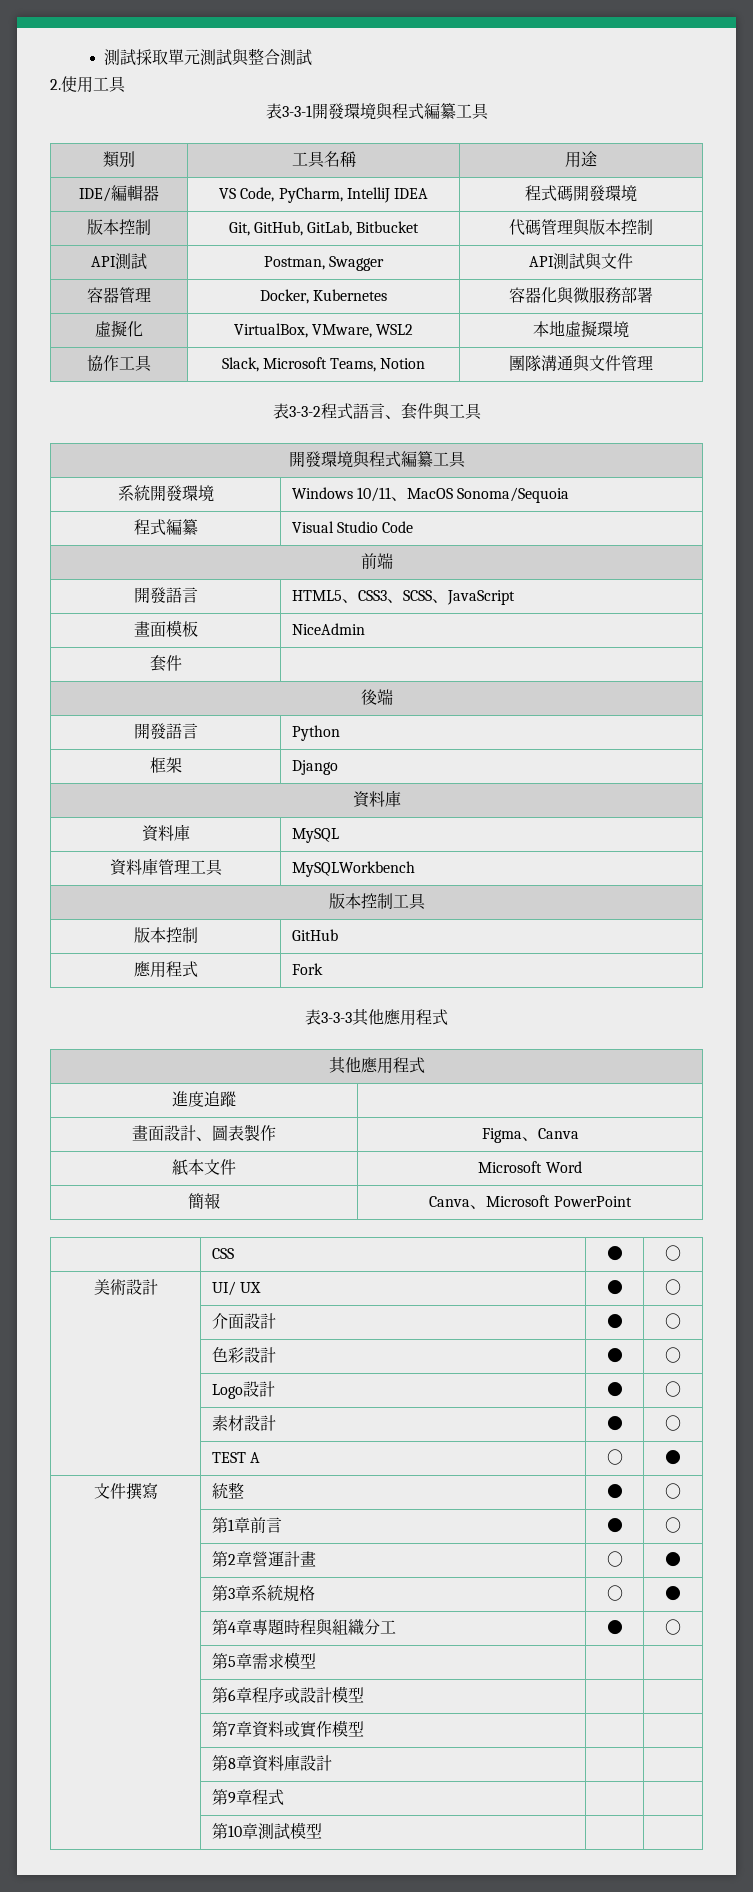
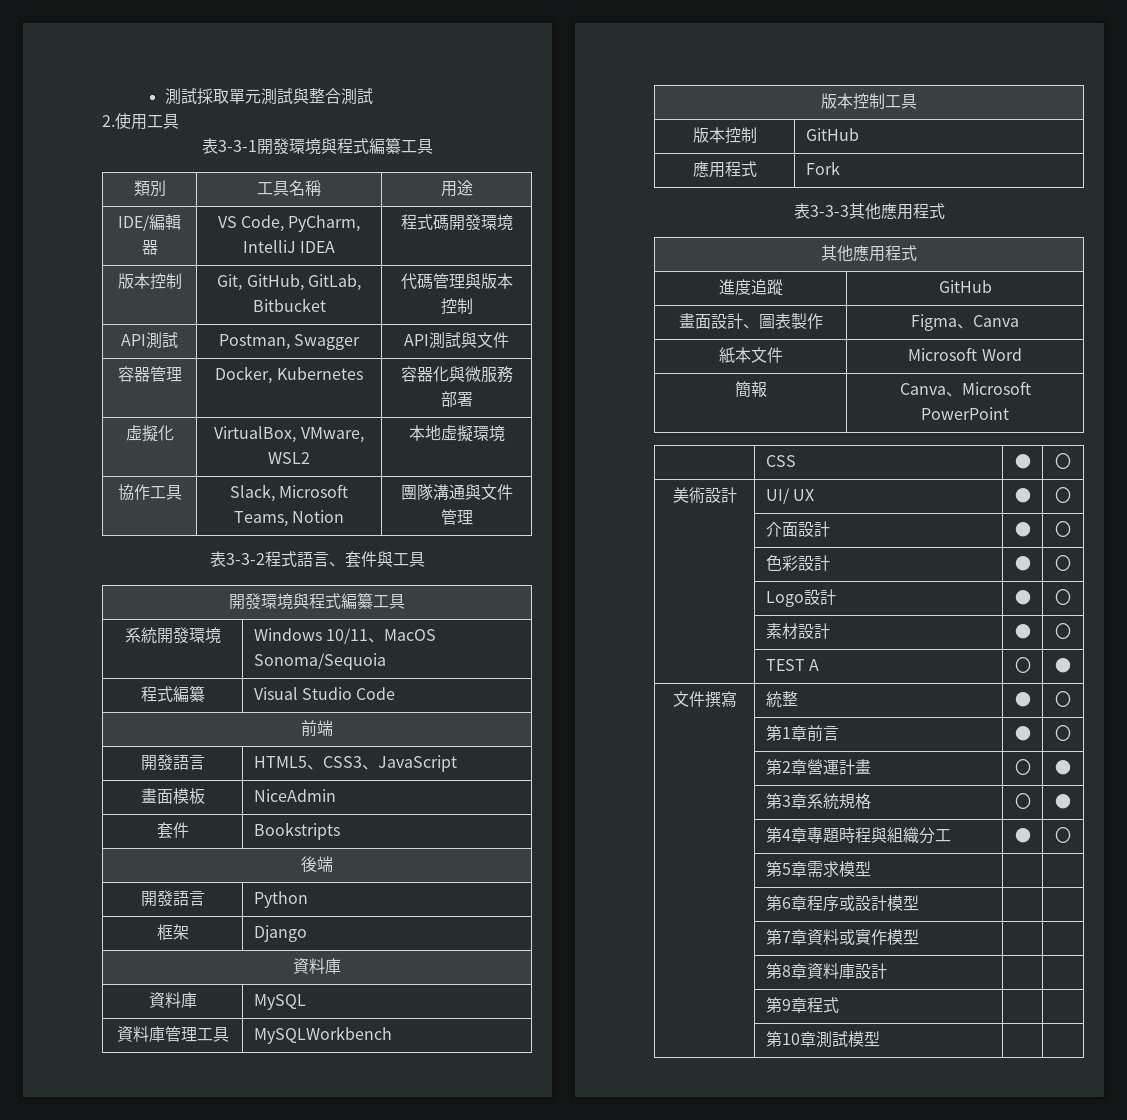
- 開發語言 | HTML5、CSS3、SCSS、JavaScript
+ 開發語言 | HTML5、CSS3、JavaScript
- 套件 |
+ 套件 | Bookstripts
- 進度追蹤 |
+ 進度追蹤 | GitHub

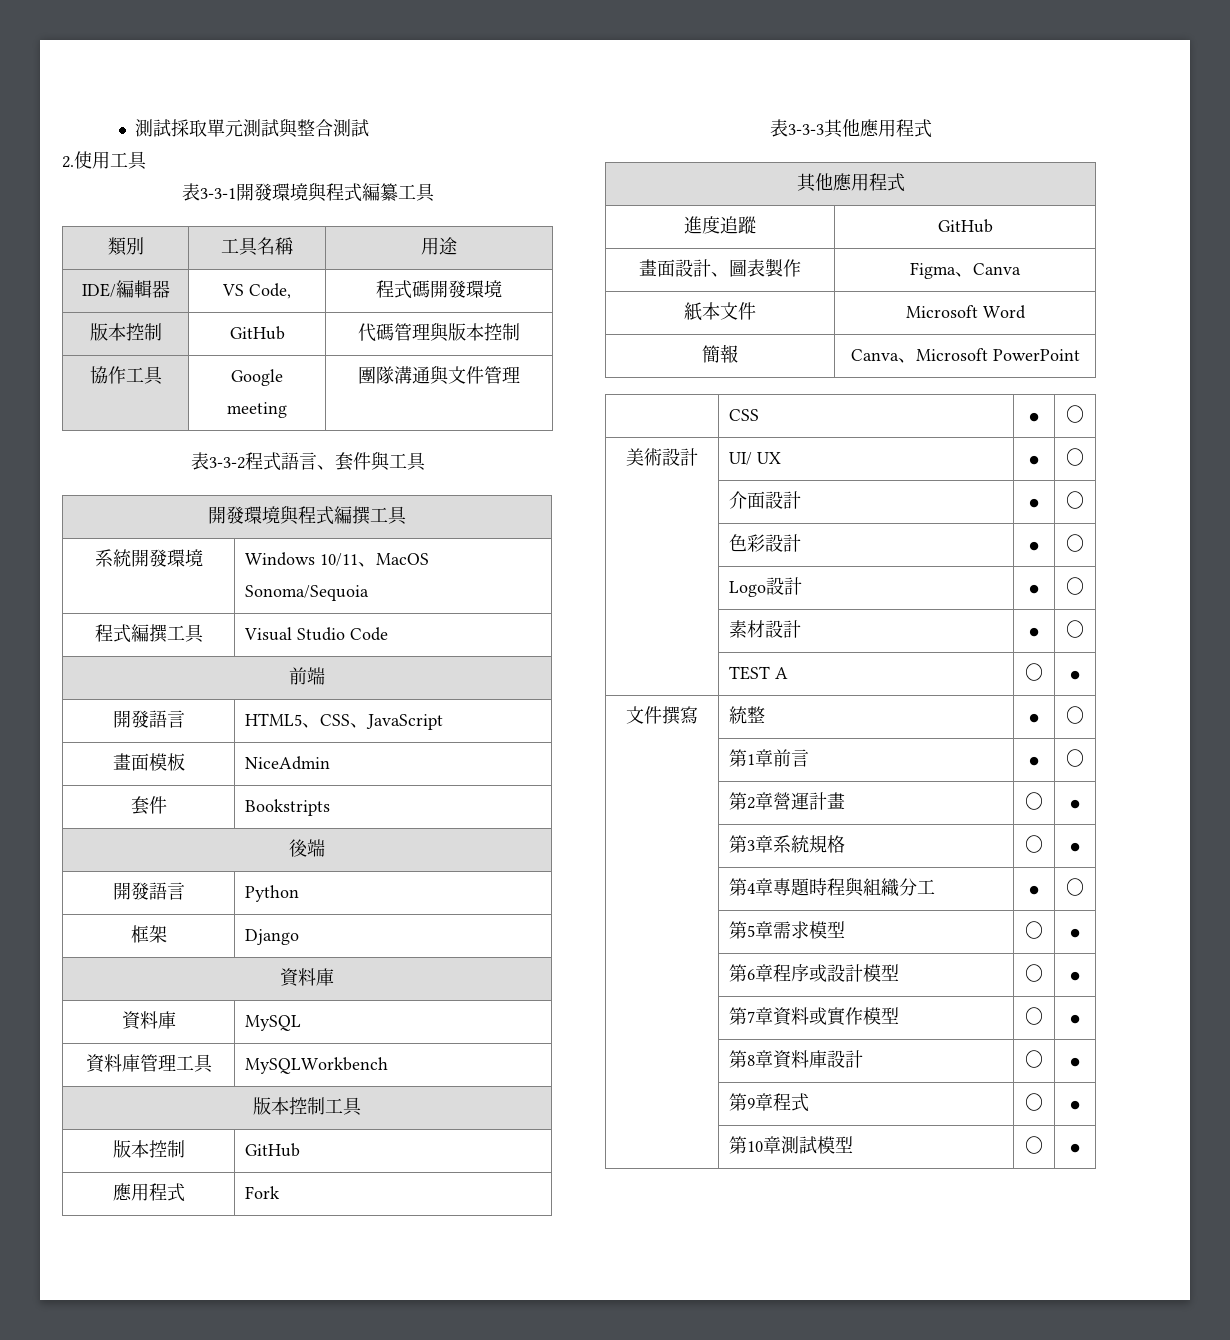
- IDE/編輯器 | VS Code, PyCharm, IntelliJ IDEA | 程式碼開發環境
+ IDE/編輯器 | VS Code, | 程式碼開發環境
- 版本控制 | Git, GitHub, GitLab, Bitbucket | 代碼管理與版本控制
+ 版本控制 | GitHub | 代碼管理與版本控制
- API測試 | Postman, Swagger | API測試與文件
- 容器管理 | Docker, Kubernetes | 容器化與微服務部署
- 虛擬化 | VirtualBox, VMware, WSL2 | 本地虛擬環境
- 協作工具 | Slack, Microsoft Teams, Notion | 團隊溝通與文件管理
+ 協作工具 | Google meeting | 團隊溝通與文件管理
  表3-3-2程式語言、套件與工具
- 開發環境與程式編纂工具
+ 開發環境與程式編撰工具
- 程式編纂 | Visual Studio Code
+ 程式編撰工具 | Visual Studio Code
- 開發語言 | HTML5、CSS3、JavaScript
+ 開發語言 | HTML5、CSS、JavaScript
- | 第5章需求模型 | |
+ | 第5章需求模型 | 〇 | ●
- | 第6章程序或設計模型 | |
+ | 第6章程序或設計模型 | 〇 | ●
- | 第7章資料或實作模型 | |
+ | 第7章資料或實作模型 | 〇 | ●
- | 第8章資料庫設計 | |
+ | 第8章資料庫設計 | 〇 | ●
- | 第9章程式 | |
+ | 第9章程式 | 〇 | ●
- | 第10章測試模型 | |
+ | 第10章測試模型 | 〇 | ●

